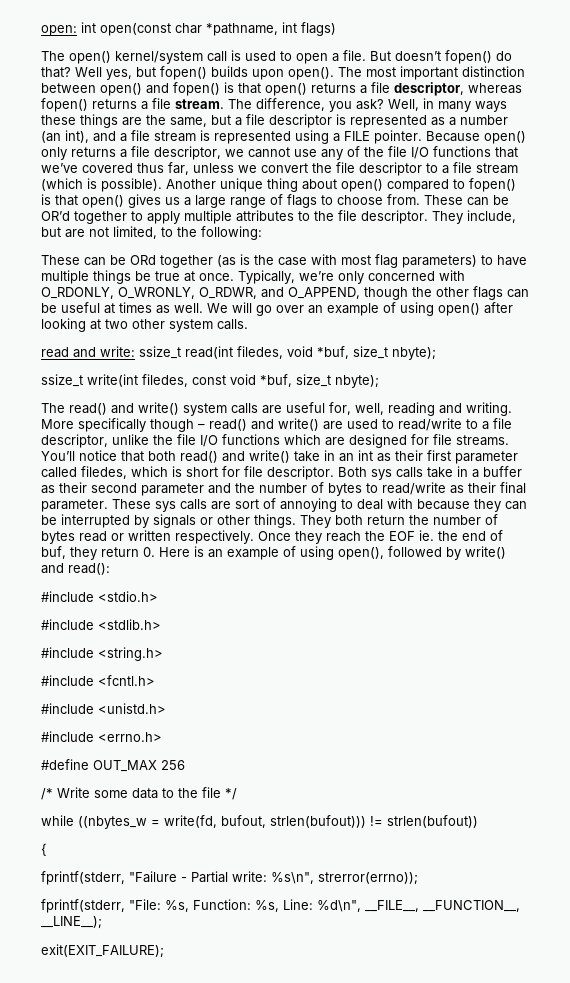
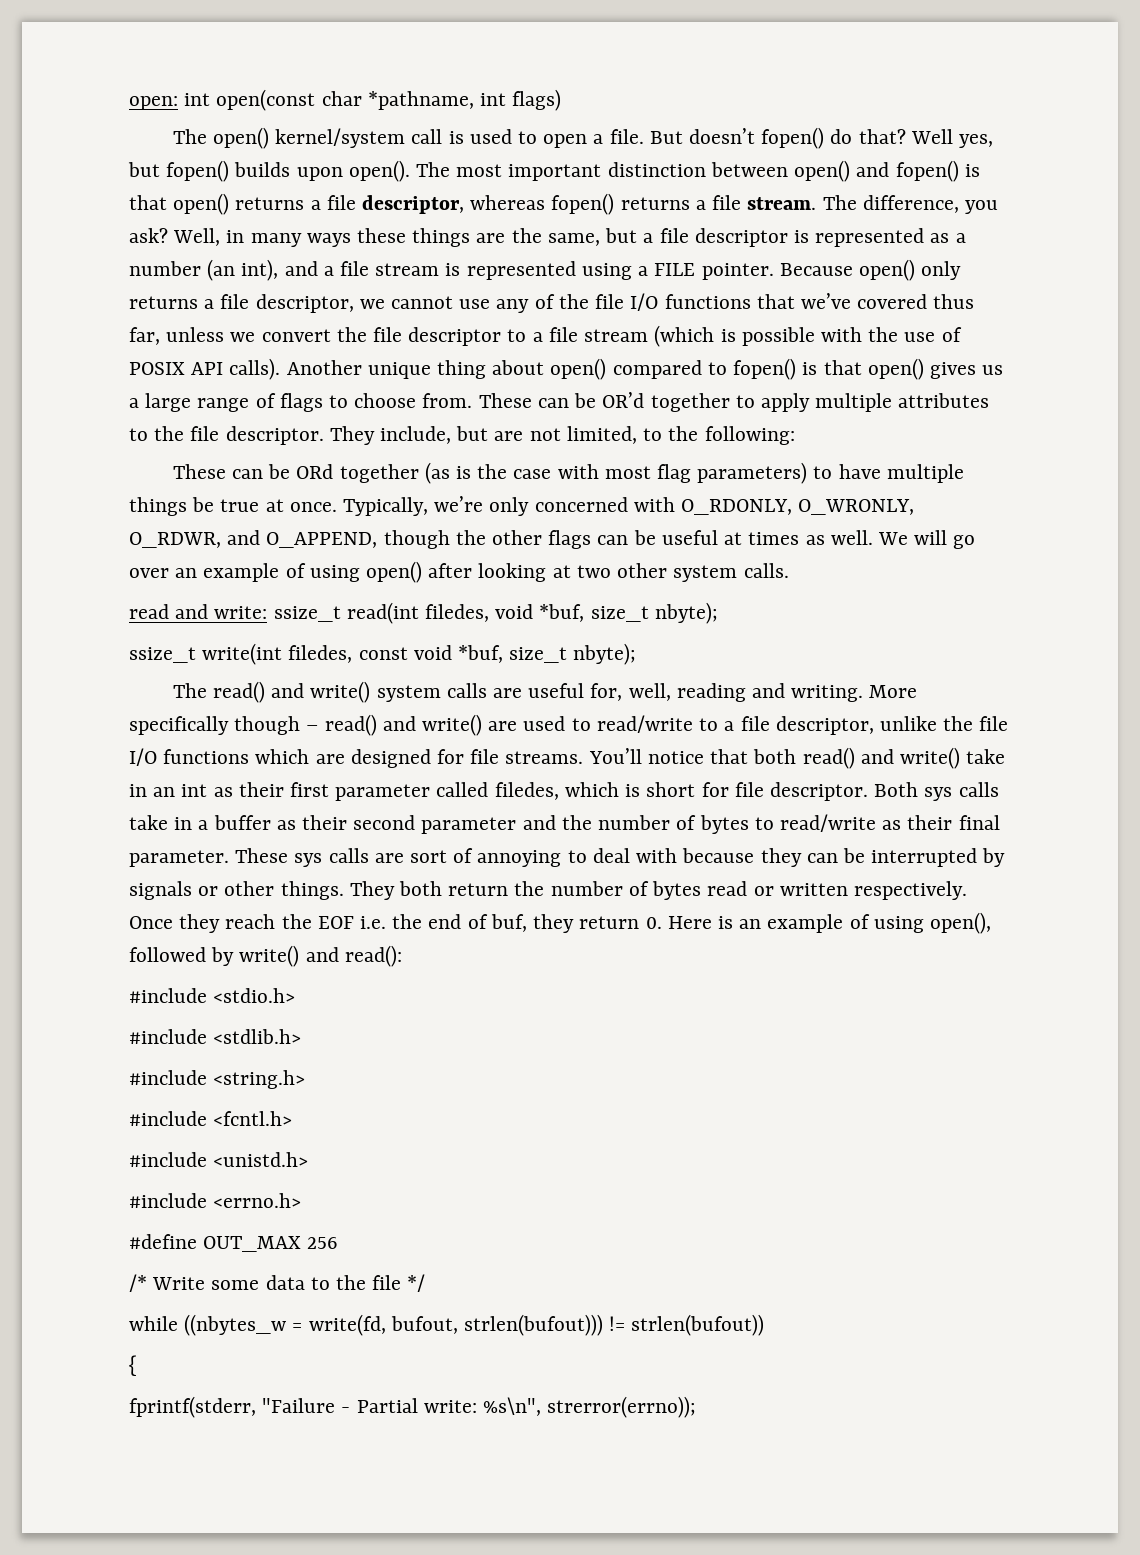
- Because open() only returns a file descriptor, we cannot use any of the file I/O functions that we’ve covered thus far, unless we convert the file descriptor to a file stream (which is possible).
+ Because open() only returns a file descriptor, we cannot use any of the file I/O functions that we’ve covered thus far, unless we convert the file descriptor to a file stream (which is possible with the use of POSIX API calls).
- Once they reach the EOF ie. the end of buf, they return 0. Here is an example of using open(), followed by write() and read():
+ Once they reach the EOF i.e. the end of buf, they return 0. Here is an example of using open(), followed by write() and read():
- fprintf(stderr, "File: %s, Function: %s, Line: %d\n", __FILE__, __FUNCTION__, __LINE__);
- exit(EXIT_FAILURE);

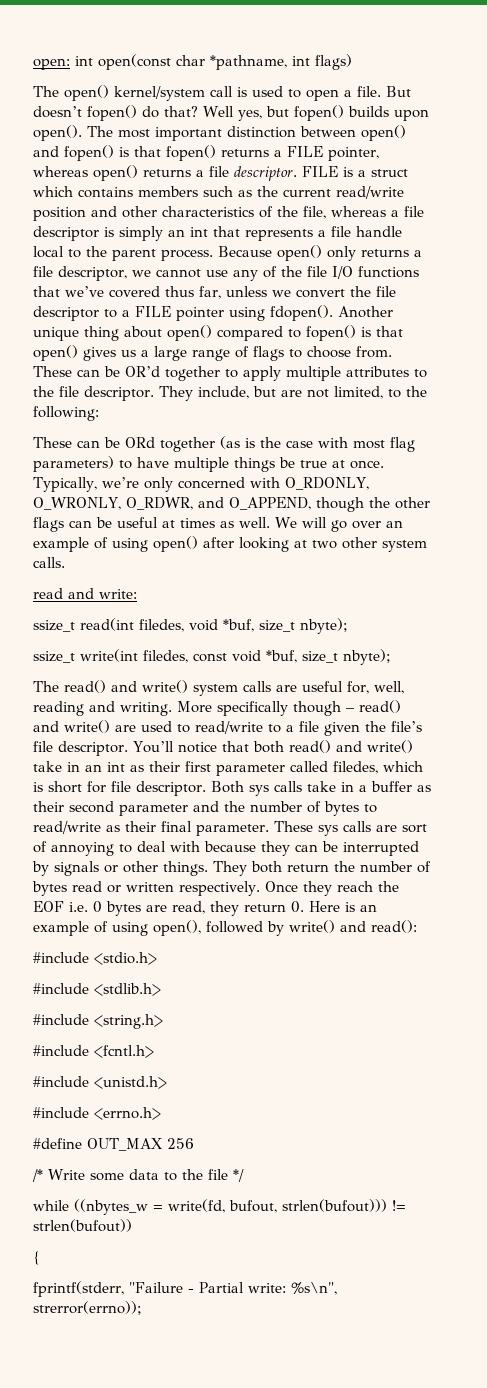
- The most important distinction between open() and fopen() is that open() returns a file descriptor, whereas fopen() returns a file stream. The difference, you ask? Well, in many ways these things are the same, but a file descriptor is represented as a number (an int), and a file stream is represented using a FILE pointer.
+ The most important distinction between open() and fopen() is that fopen() returns a FILE pointer, whereas open() returns a file descriptor. FILE is a struct which contains members such as the current read/write position and other characteristics of the file, whereas a file descriptor is simply an int that represents a file handle local to the parent process.
- Because open() only returns a file descriptor, we cannot use any of the file I/O functions that we’ve covered thus far, unless we convert the file descriptor to a file stream (which is possible with the use of POSIX API calls).
+ Because open() only returns a file descriptor, we cannot use any of the file I/O functions that we’ve covered thus far, unless we convert the file descriptor to a FILE pointer using fdopen().
- read and write: ssize_t read(int filedes, void *buf, size_t nbyte);
+ read and write:
+ ssize_t read(int filedes, void *buf, size_t nbyte);
- More specifically though – read() and write() are used to read/write to a file descriptor, unlike the file I/O functions which are designed for file streams.
+ More specifically though – read() and write() are used to read/write to a file given the file’s file descriptor.
- Once they reach the EOF i.e. the end of buf, they return 0. Here is an example of using open(), followed by write() and read():
+ Once they reach the EOF i.e. 0 bytes are read, they return 0. Here is an example of using open(), followed by write() and read():

